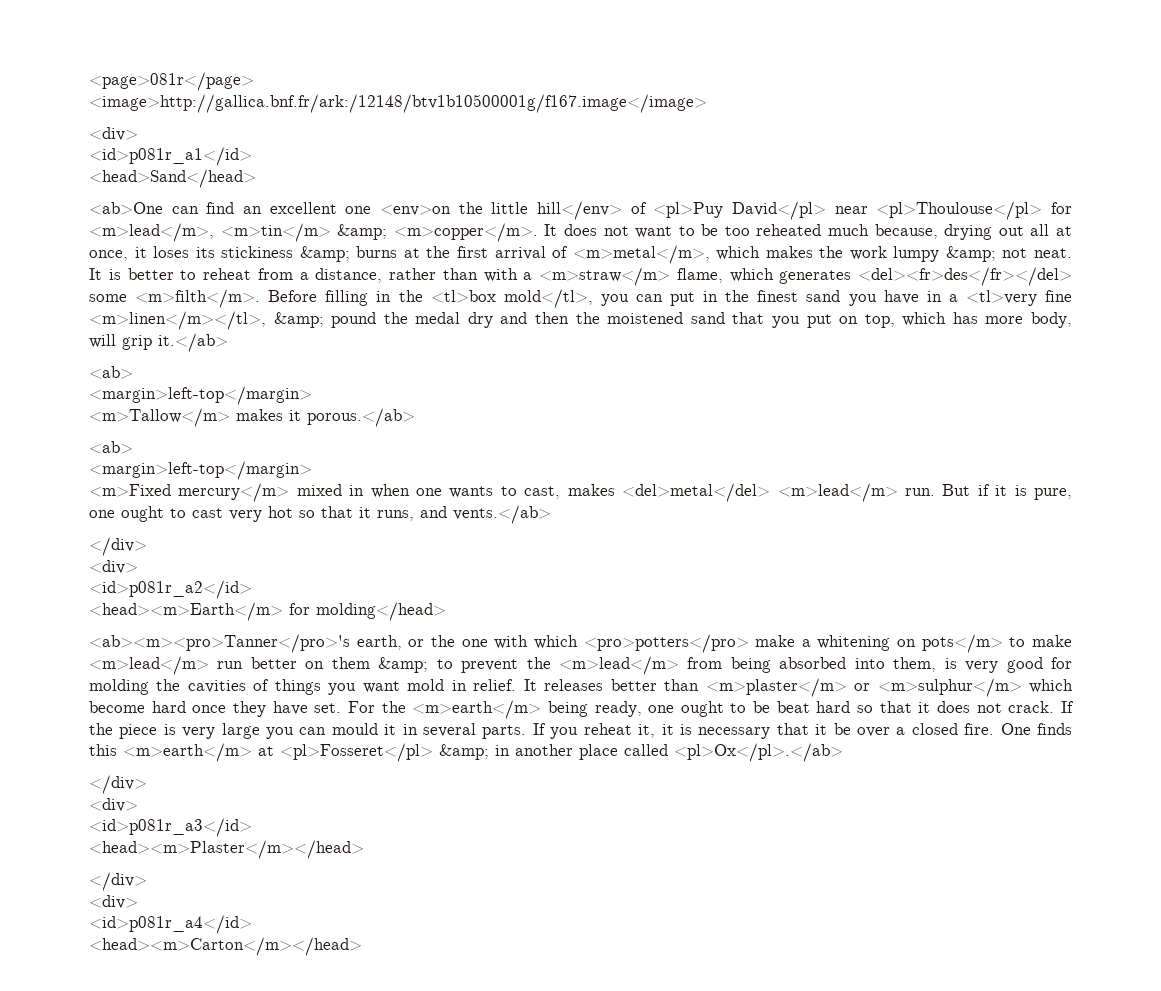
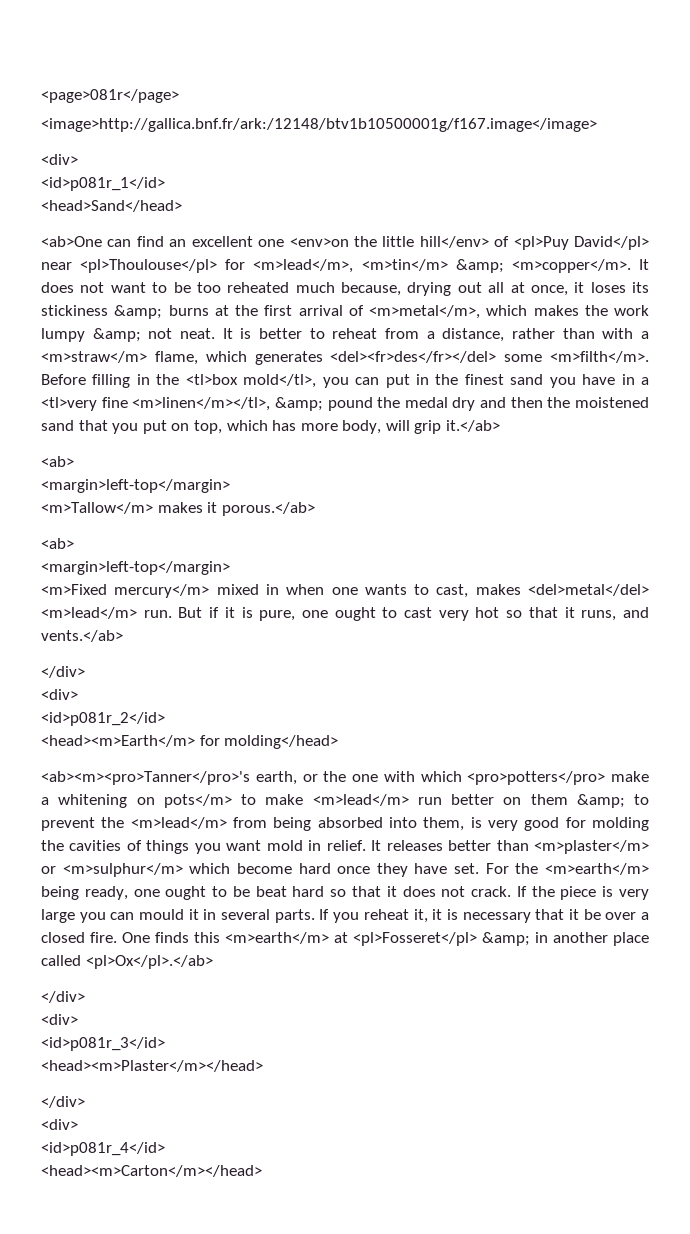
- <id>p081r_a1</id>
+ <id>p081r_1</id>
- <id>p081r_a2</id>
+ <id>p081r_2</id>
- <id>p081r_a3</id>
+ <id>p081r_3</id>
- <id>p081r_a4</id>
+ <id>p081r_4</id>

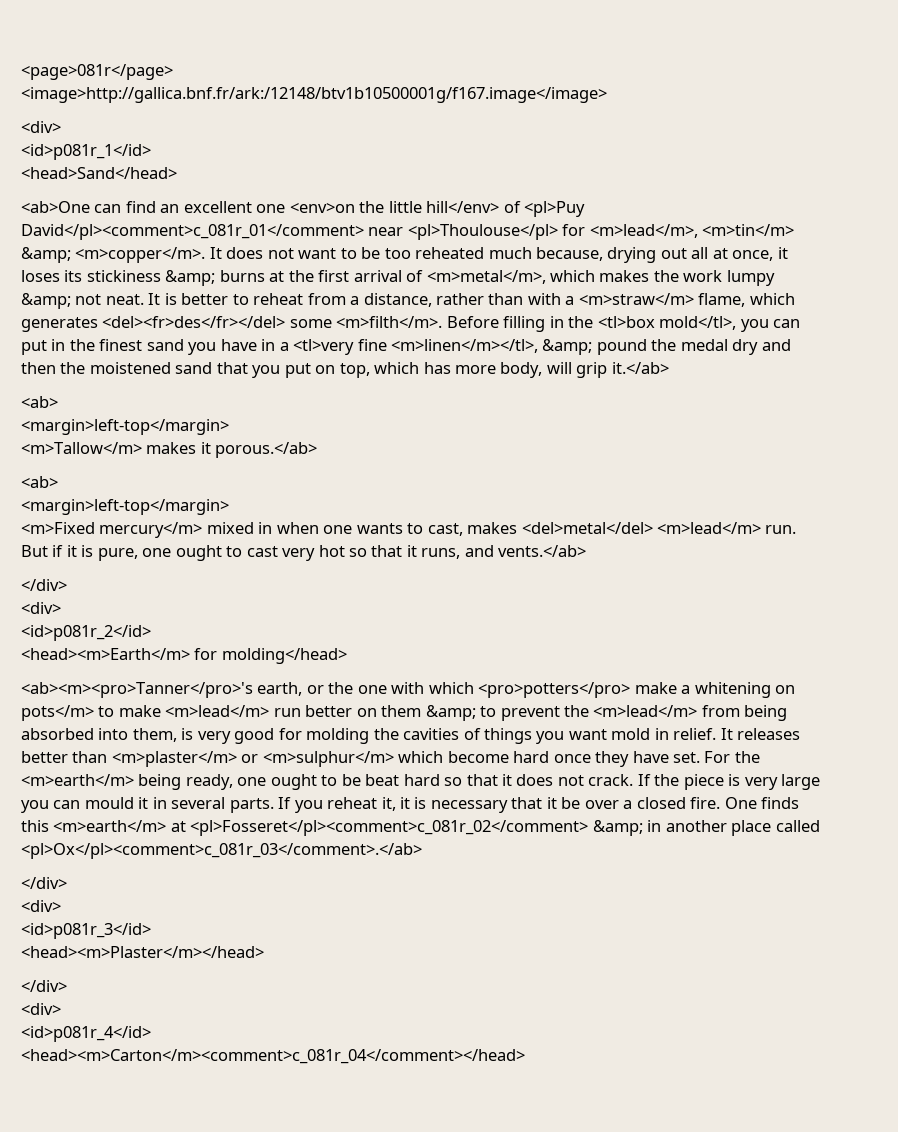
- <ab>One can find an excellent one <env>on the little hill</env> of <pl>Puy David</pl> near <pl>Thoulouse</pl> for <m>lead</m>, <m>tin</m> &amp; <m>copper</m>.
+ <ab>One can find an excellent one <env>on the little hill</env> of <pl>Puy David</pl><comment>c_081r_01</comment> near <pl>Thoulouse</pl> for <m>lead</m>, <m>tin</m> &amp; <m>copper</m>.
- One finds this <m>earth</m> at <pl>Fosseret</pl> &amp; in another place called <pl>Ox</pl>.</ab>
+ One finds this <m>earth</m> at <pl>Fosseret</pl><comment>c_081r_02</comment> &amp; in another place called <pl>Ox</pl><comment>c_081r_03</comment>.</ab>
- <head><m>Carton</m></head>
+ <head><m>Carton</m><comment>c_081r_04</comment></head>

